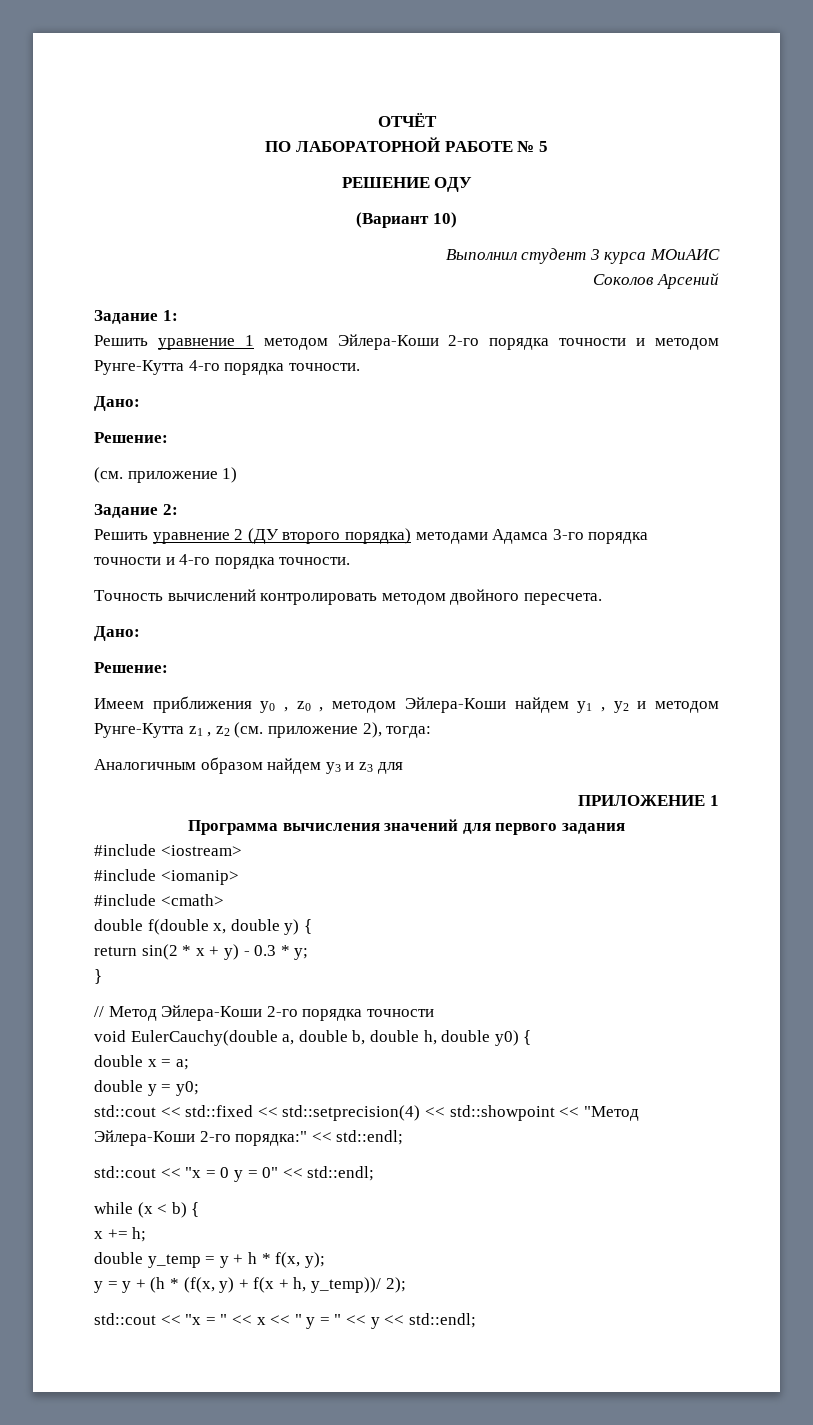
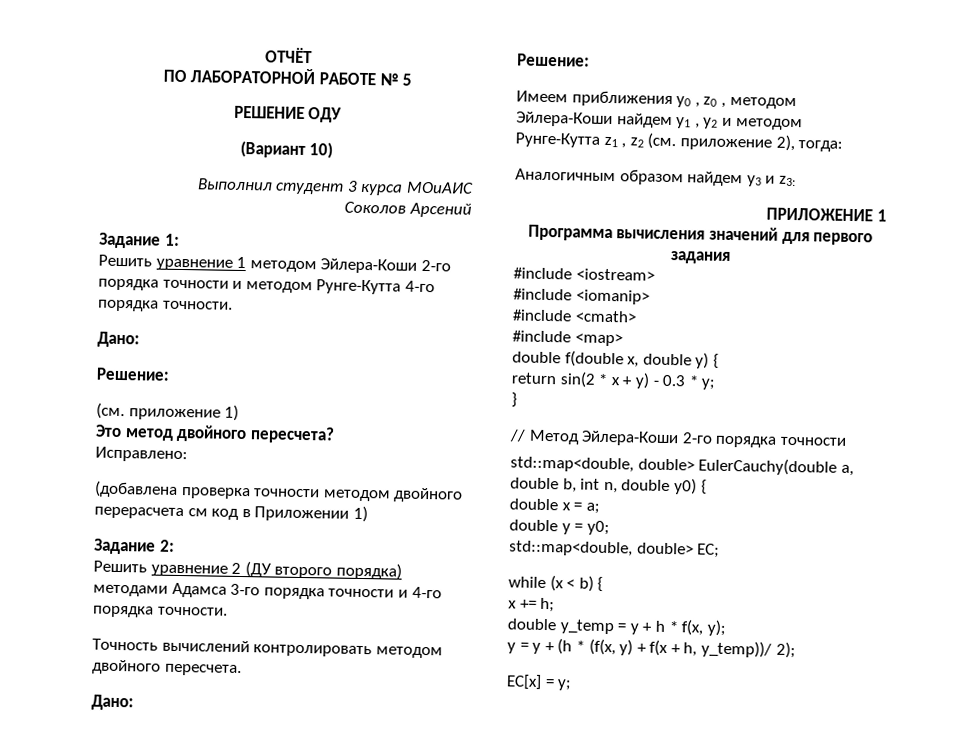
+ Это метод двойного пересчета?
+ Исправлено:
+ (добавлена проверка точности методом двойного перерасчета см код в Приложении 1)
- Аналогичным образом найдем y3 и z3 для
+ Аналогичным образом найдем y3 и z3:
+ #include <map>
- void EulerCauchy(double a, double b, double h, double y0) {
+ std::map<double, double> EulerCauchy(double a, double b, int n, double y0) {
- std::cout << std::fixed << std::setprecision(4) << std::showpoint << "Метод Эйлера-Коши 2-го порядка:" << std::endl;
- std::cout << "x = 0 y = 0" << std::endl;
+ std::map<double, double> EC;
- std::cout << "x = " << x << " y = " << y << std::endl;
+ EC[x] = y;

